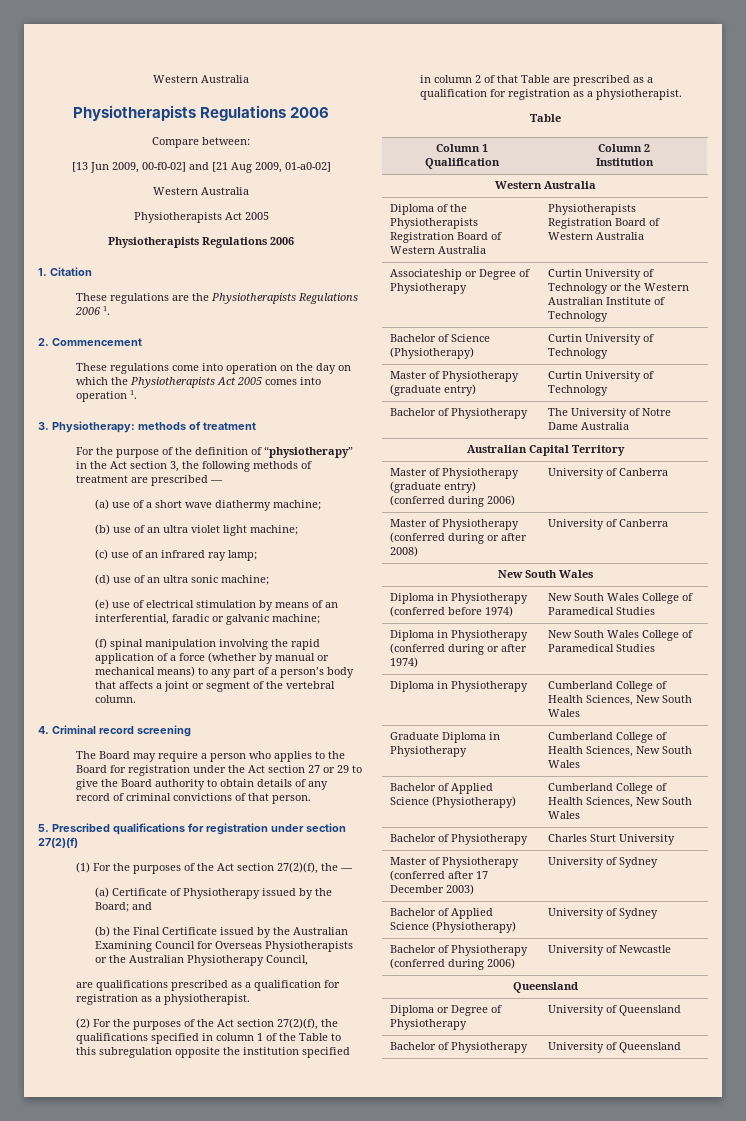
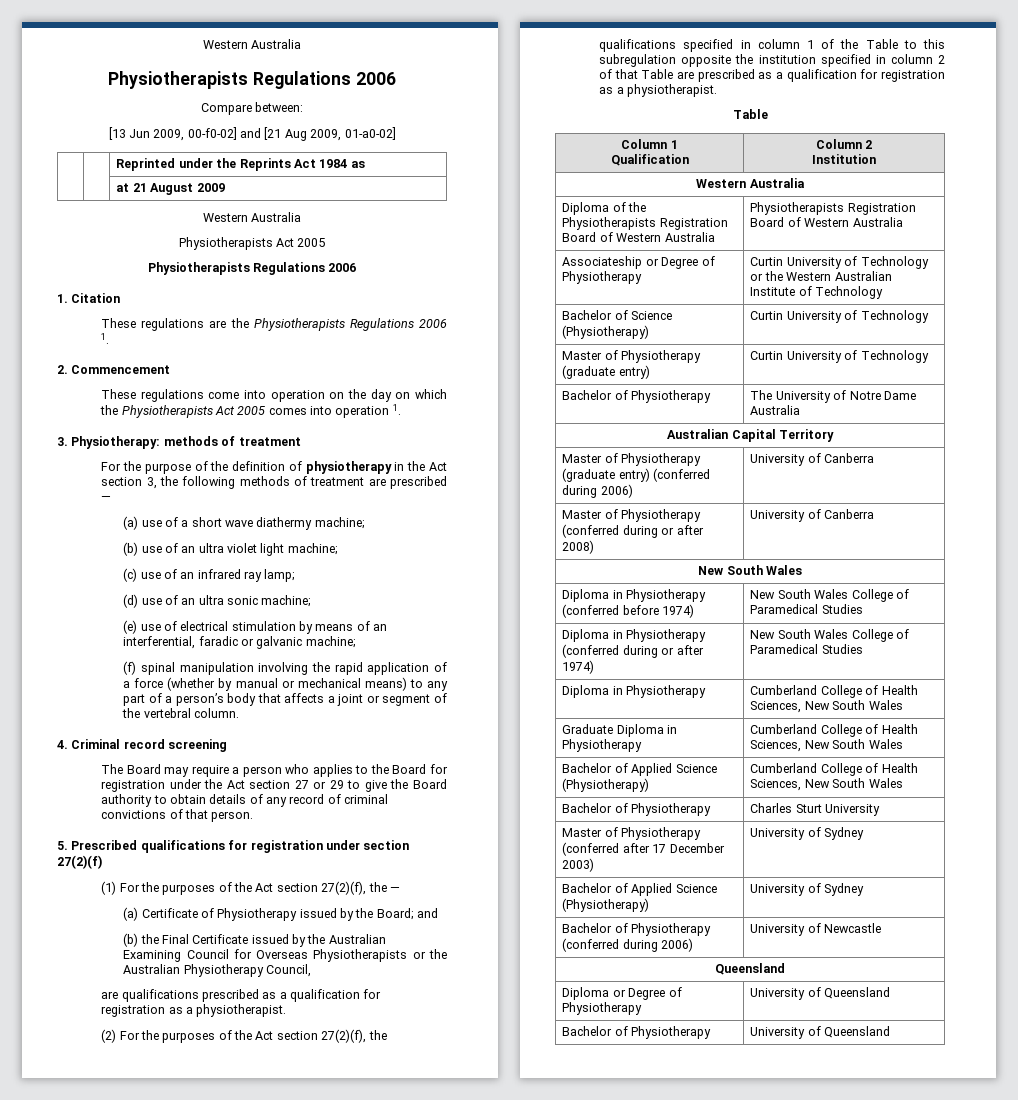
+ | | Reprinted under the Reprints Act 1984 as
+ | | at 21 August 2009
- For the purpose of the definition of “physiotherapy” in the Act section 3, the following methods of treatment are prescribed —
+ For the purpose of the definition of physiotherapy in the Act section 3, the following methods of treatment are prescribed —

